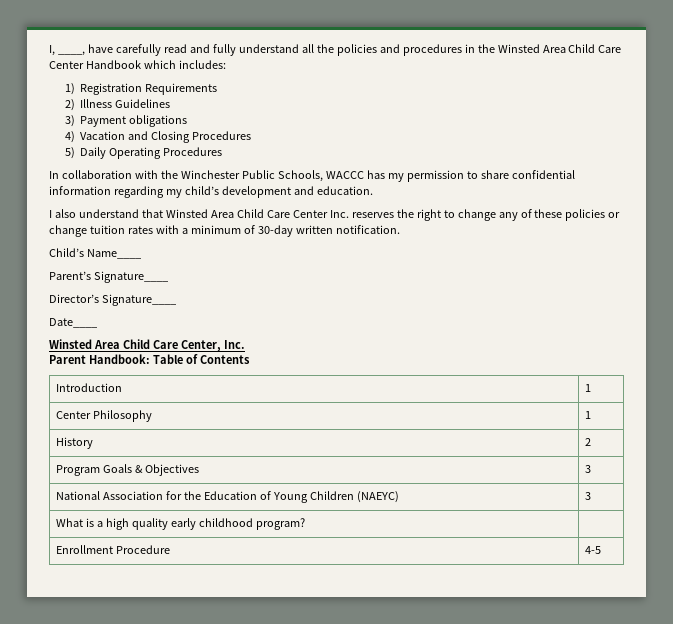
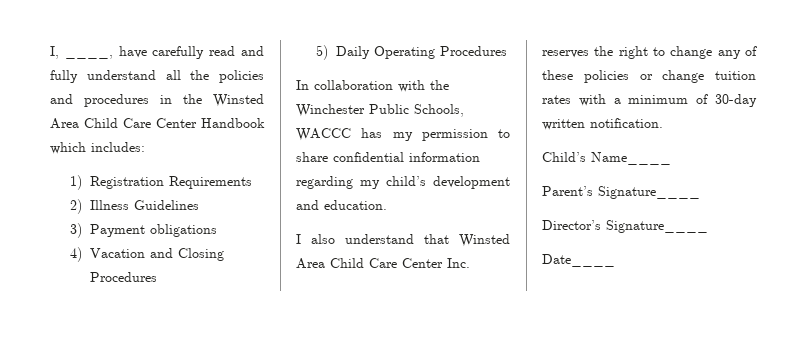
- Winsted Area Child Care Center, Inc.
- Parent Handbook: Table of Contents
- Introduction | 1
- Center Philosophy | 1
- History | 2
- Program Goals & Objectives | 3
- National Association for the Education of Young Children (NAEYC) | 3
- What is a high quality early childhood program? |
- Enrollment Procedure | 4-5

